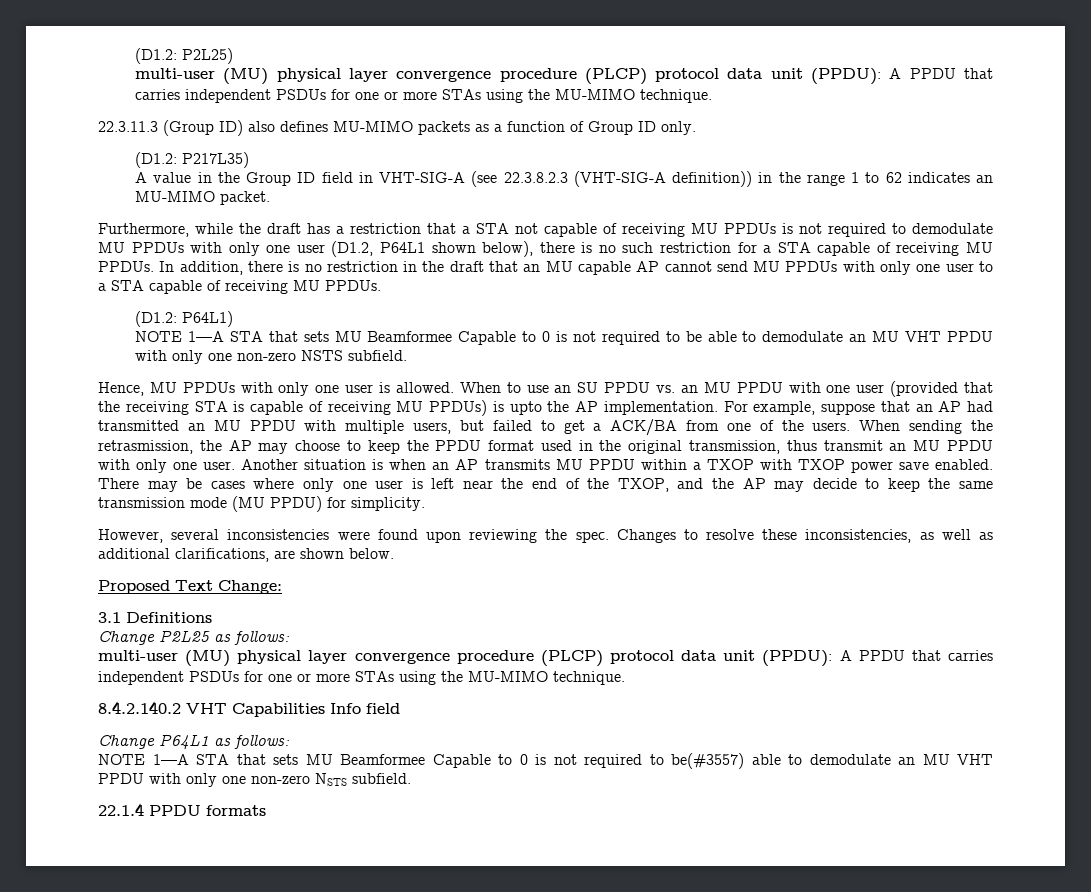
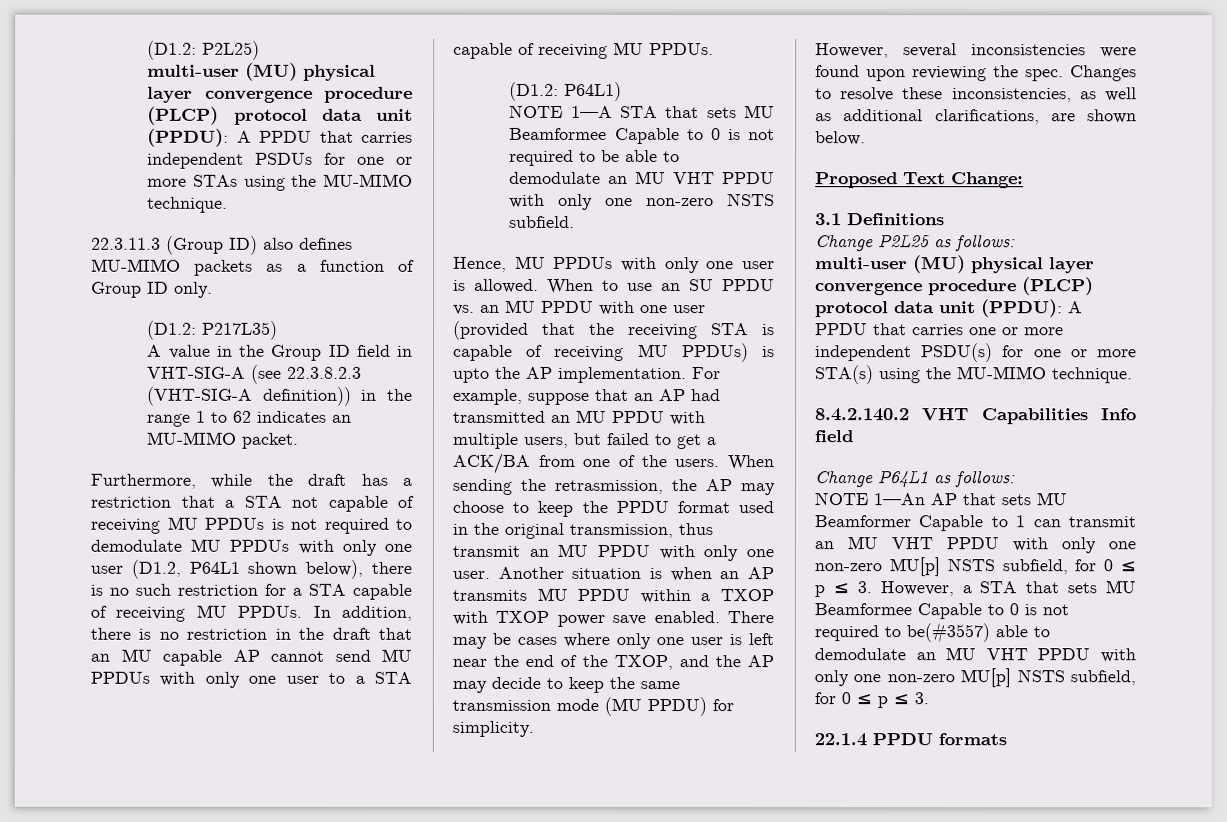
  Change P2L25 as follows:
- multi-user (MU) physical layer convergence procedure (PLCP) protocol data unit (PPDU): A PPDU that carries independent PSDUs for one or more STAs using the MU-MIMO technique.
+ multi-user (MU) physical layer convergence procedure (PLCP) protocol data unit (PPDU): A PPDU that carries one or more independent PSDU(s) for one or more STA(s) using the MU-MIMO technique.
- NOTE 1—A STA that sets MU Beamformee Capable to 0 is not required to be(#3557) able to demodulate an MU VHT PPDU with only one non-zero NSTS subfield.
+ NOTE 1—An AP that sets MU Beamformer Capable to 1 can transmit an MU VHT PPDU with only one non-zero MU[p] NSTS subfield, for 0 ≤ p ≤ 3. However, a STA that sets MU Beamformee Capable to 0 is not required to be(#3557) able to demodulate an MU VHT PPDU with only one non-zero MU[p] NSTS subfield, for 0 ≤ p ≤ 3.

